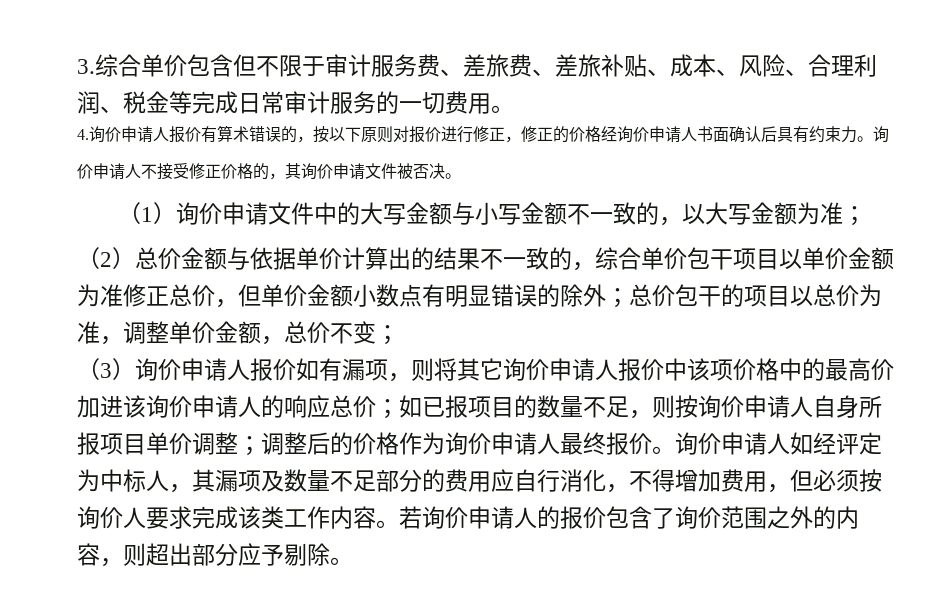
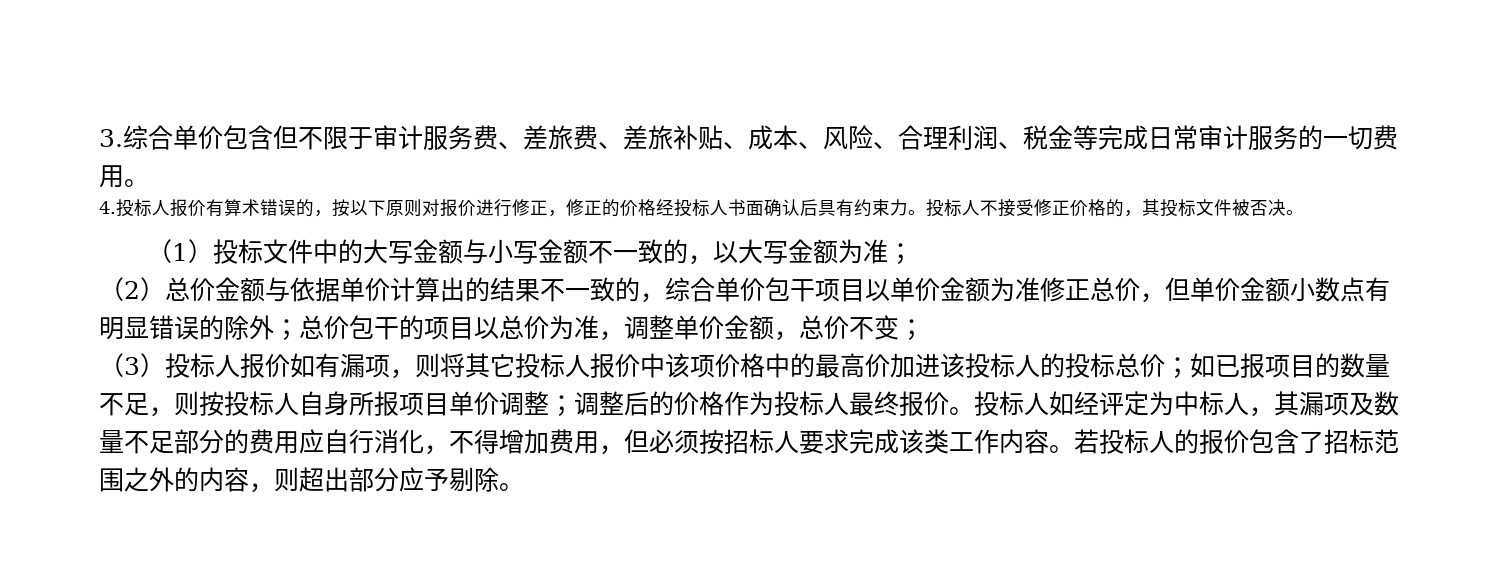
- 4.询价申请人报价有算术错误的，按以下原则对报价进行修正，修正的价格经询价申请人书面确认后具有约束力。
+ 4.投标人报价有算术错误的，按以下原则对报价进行修正，修正的价格经投标人书面确认后具有约束力。
- 询价申请人不接受修正价格的，其询价申请文件被否决。
+ 投标人不接受修正价格的，其投标文件被否决。
- （1）询价申请文件中的大写金额与小写金额不一致的，以大写金额为准；
+ （1）投标文件中的大写金额与小写金额不一致的，以大写金额为准；
- （3）询价申请人报价如有漏项，则将其它询价申请人报价中该项价格中的最高价加进该询价申请人的响应总价；如已报项目的数量不足，则按询价申请人自身所报项目单价调整；调整后的价格作为询价申请人最终报价。
+ （3）投标人报价如有漏项，则将其它投标人报价中该项价格中的最高价加进该投标人的投标总价；如已报项目的数量不足，则按投标人自身所报项目单价调整；调整后的价格作为投标人最终报价。
- 询价申请人如经评定为中标人，其漏项及数量不足部分的费用应自行消化，不得增加费用，但必须按询价人要求完成该类工作内容。
+ 投标人如经评定为中标人，其漏项及数量不足部分的费用应自行消化，不得增加费用，但必须按招标人要求完成该类工作内容。
- 若询价申请人的报价包含了询价范围之外的内容，则超出部分应予剔除。
+ 若投标人的报价包含了招标范围之外的内容，则超出部分应予剔除。

